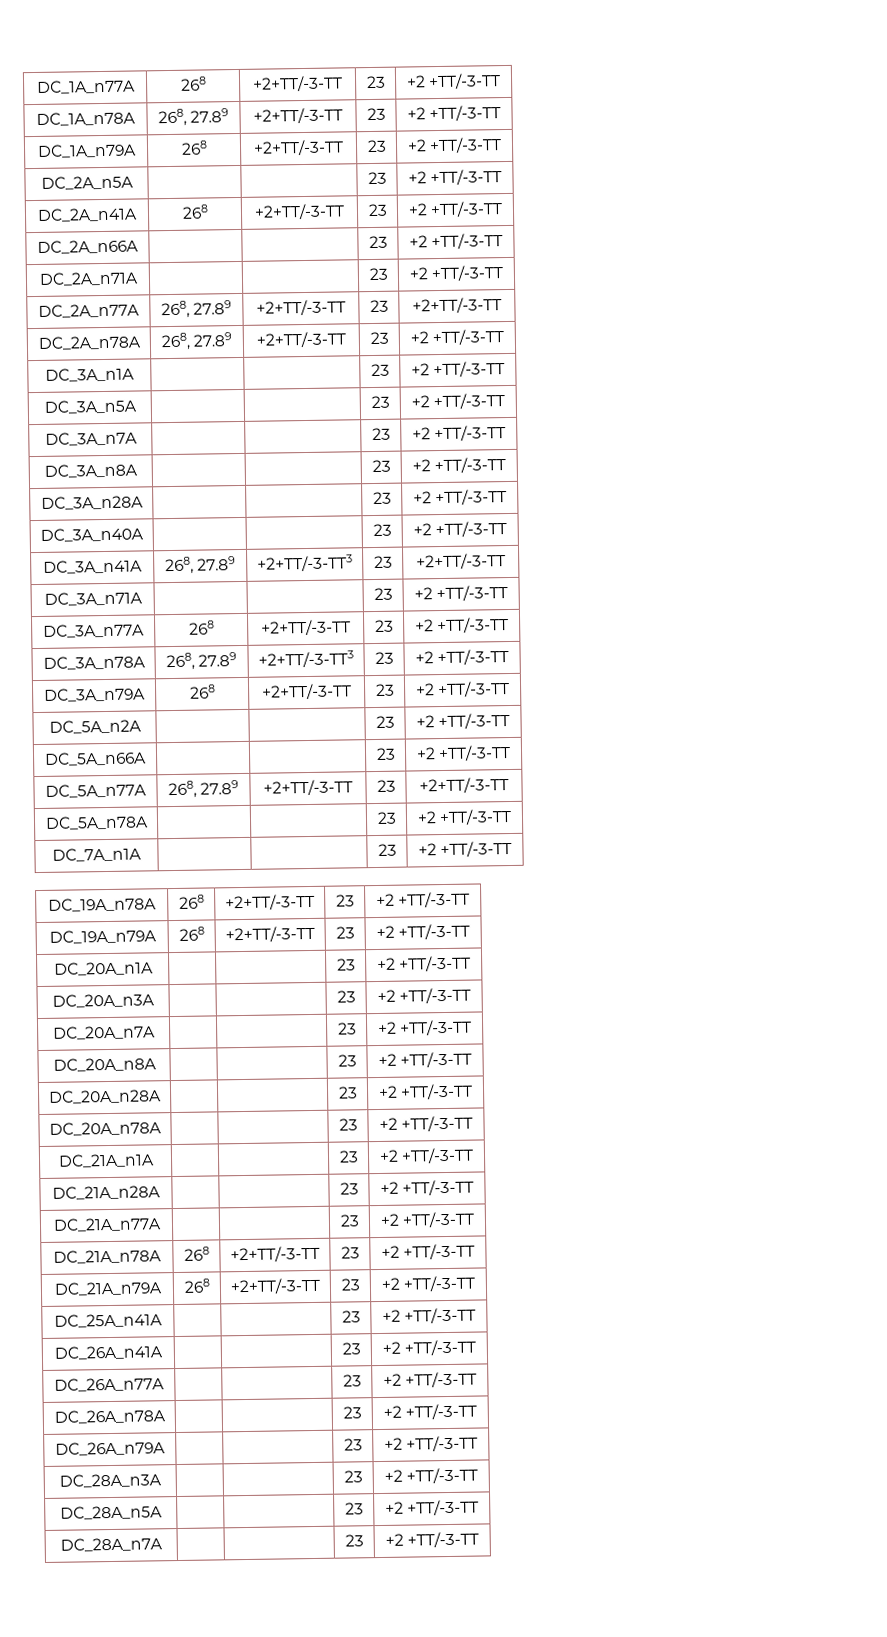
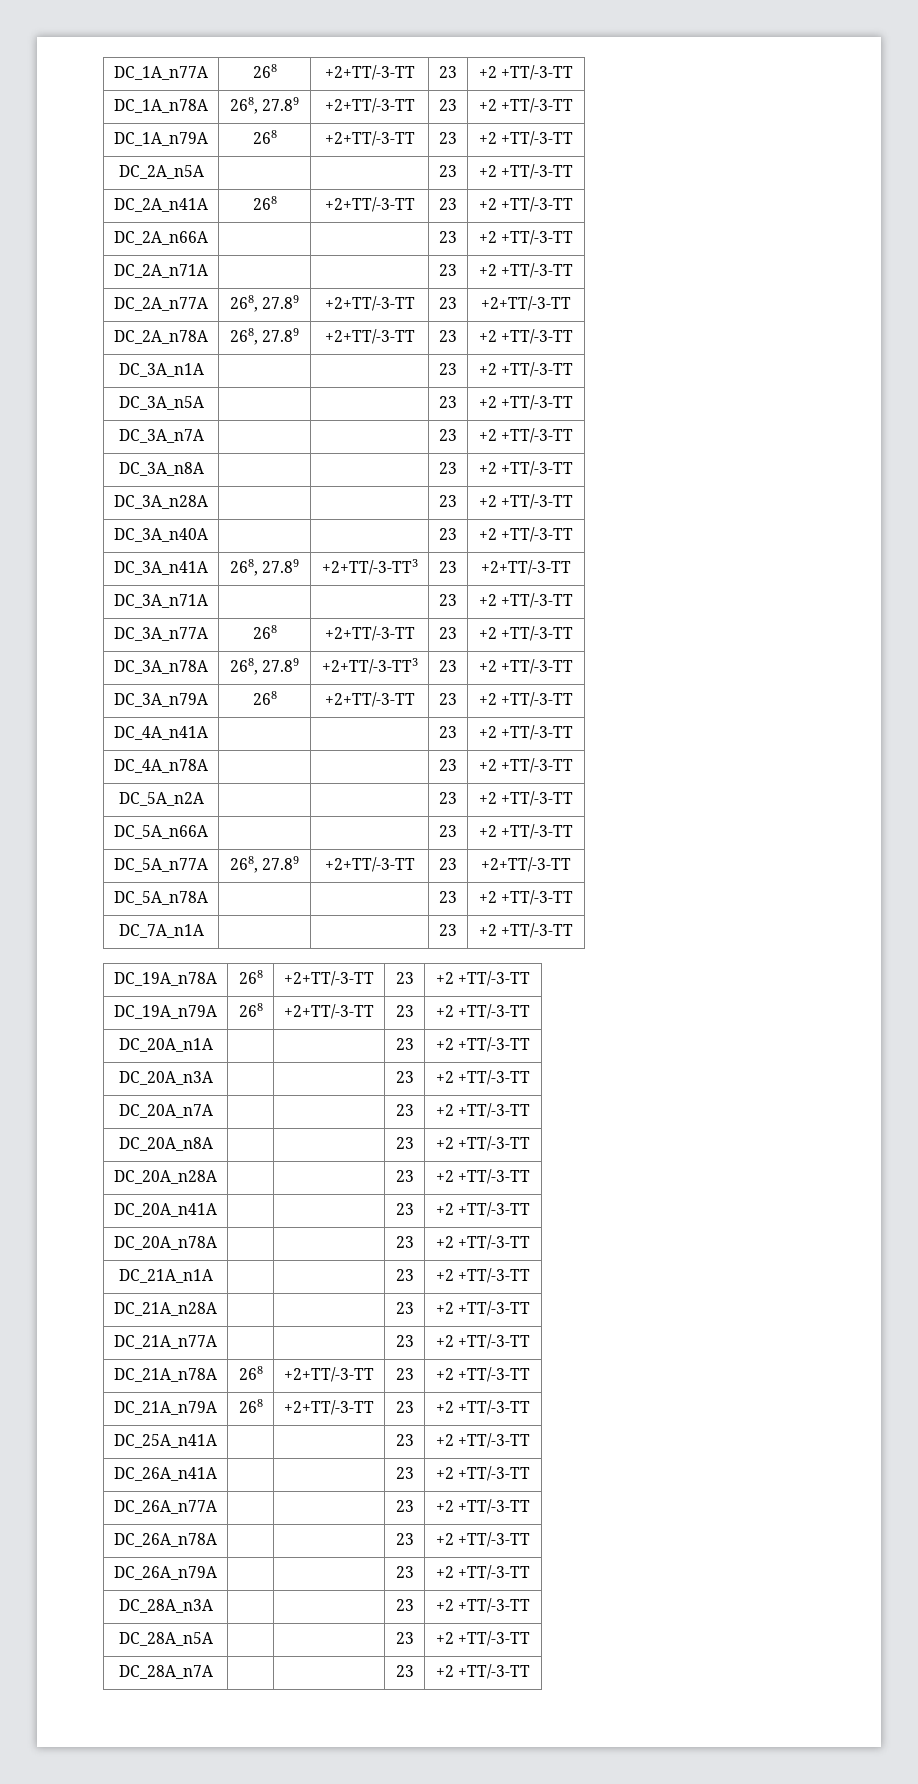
+ DC_4A_n41A | | | 23 | +2 +TT/-3-TT
+ DC_4A_n78A | | | 23 | +2 +TT/-3-TT
+ DC_20A_n41A | | | 23 | +2 +TT/-3-TT

